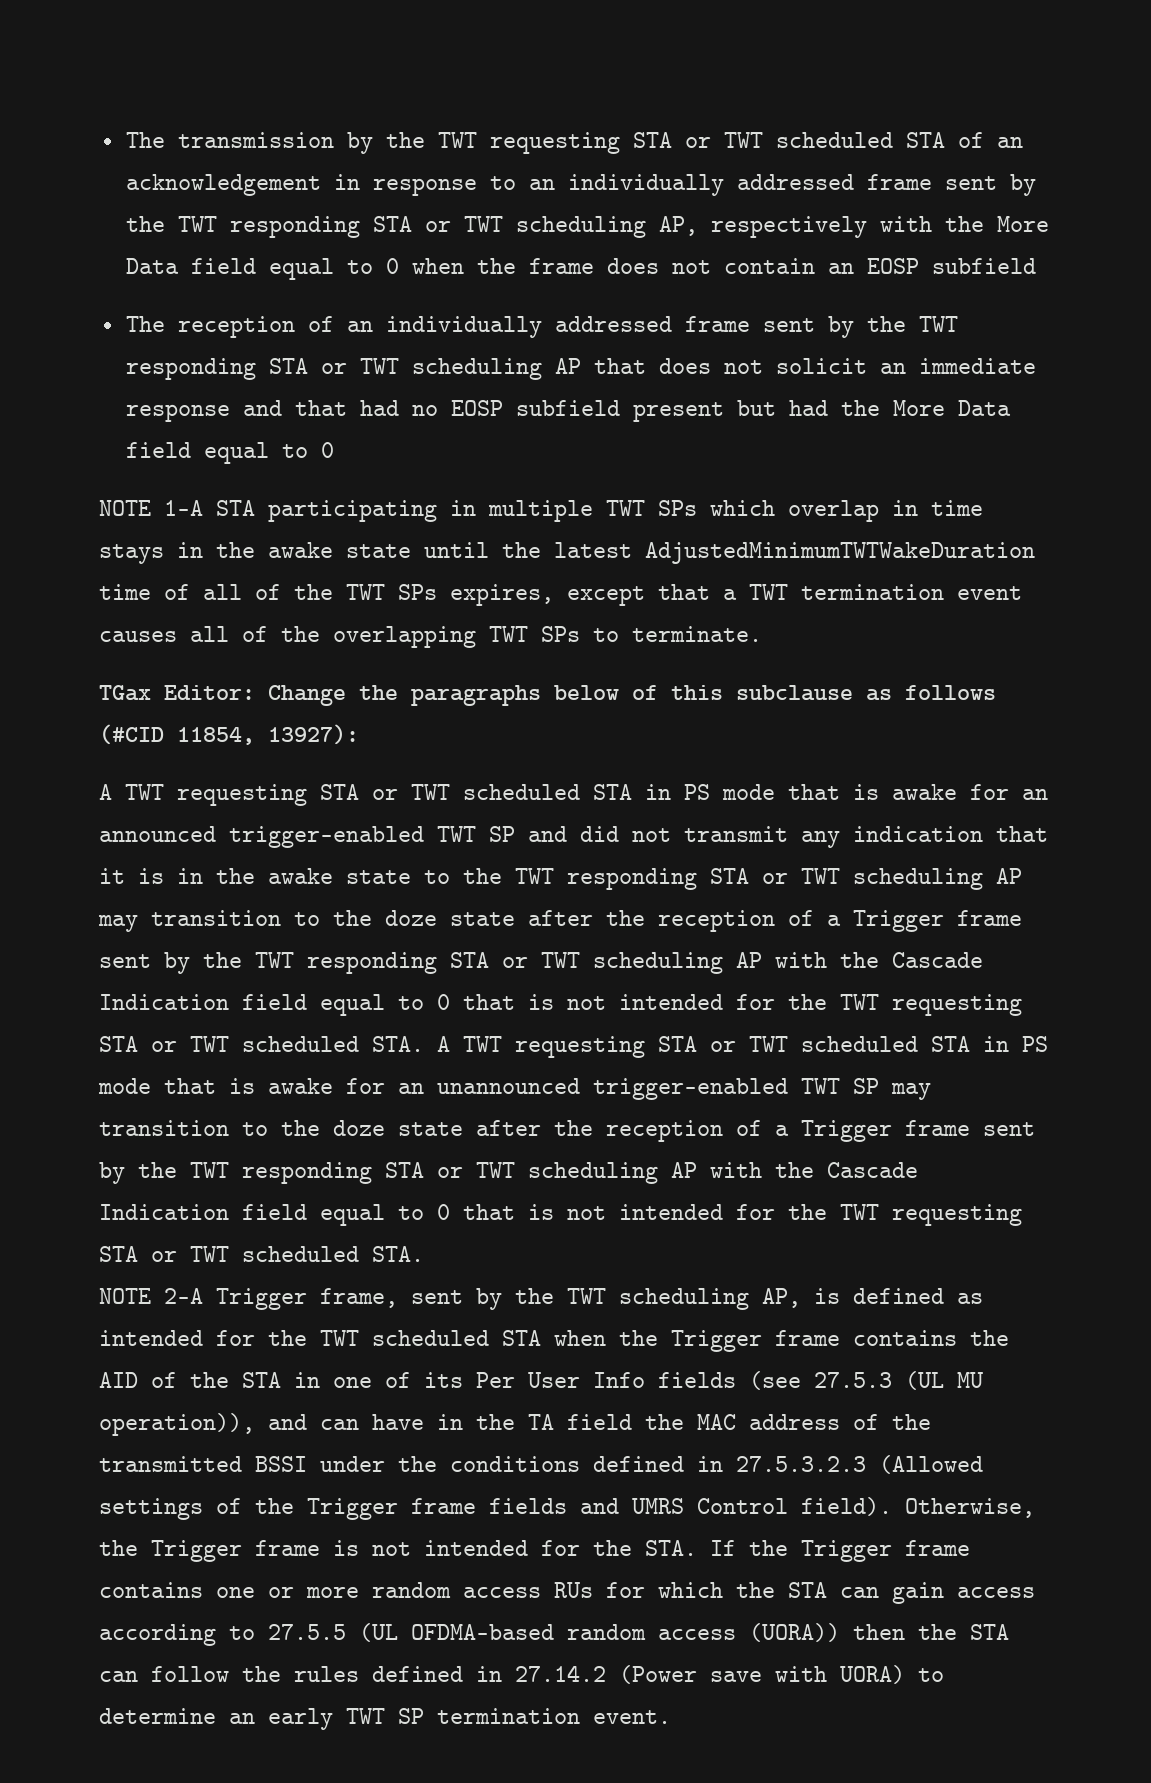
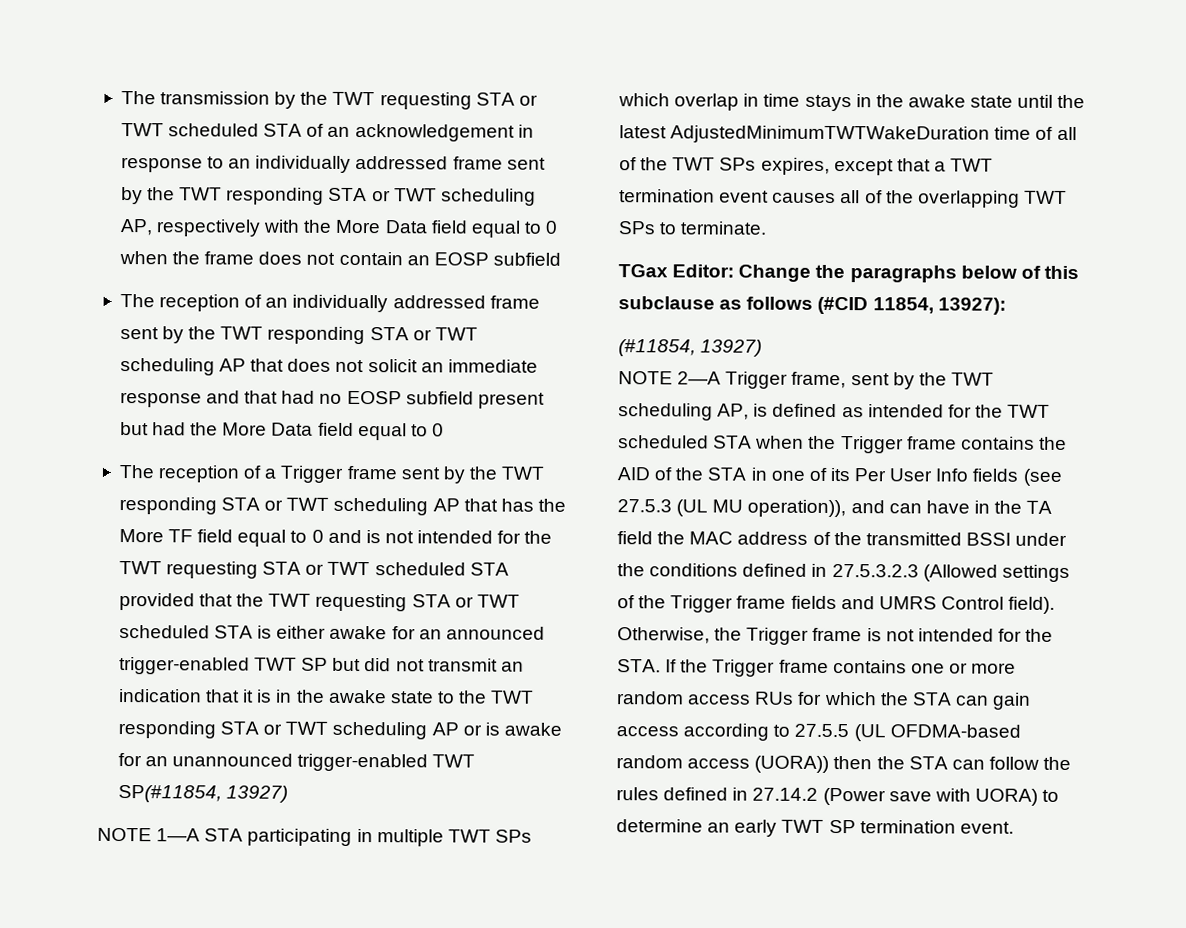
+ The reception of a Trigger frame sent by the TWT responding STA or TWT scheduling AP that has the More TF field equal to 0 and is not intended for the TWT requesting STA or TWT scheduled STA provided that the TWT requesting STA or TWT scheduled STA is either awake for an announced trigger-enabled TWT SP but did not transmit an indication that it is in the awake state to the TWT responding STA or TWT scheduling AP or is awake for an unannounced trigger-enabled TWT SP(#11854, 13927)
- A TWT requesting STA or TWT scheduled STA in PS mode that is awake for an announced trigger-enabled TWT SP and did not transmit any indication that it is in the awake state to the TWT responding STA or TWT scheduling AP may transition to the doze state after the reception of a Trigger frame sent by the TWT responding STA or TWT scheduling AP with the Cascade Indication field equal to 0 that is not intended for the TWT requesting STA or TWT scheduled STA. A TWT requesting STA or TWT scheduled STA in PS mode that is awake for an unannounced trigger-enabled TWT SP may transition to the doze state after the reception of a Trigger frame sent by the TWT responding STA or TWT scheduling AP with the Cascade Indication field equal to 0 that is not intended for the TWT requesting STA or TWT scheduled STA.
+ (#11854, 13927)

